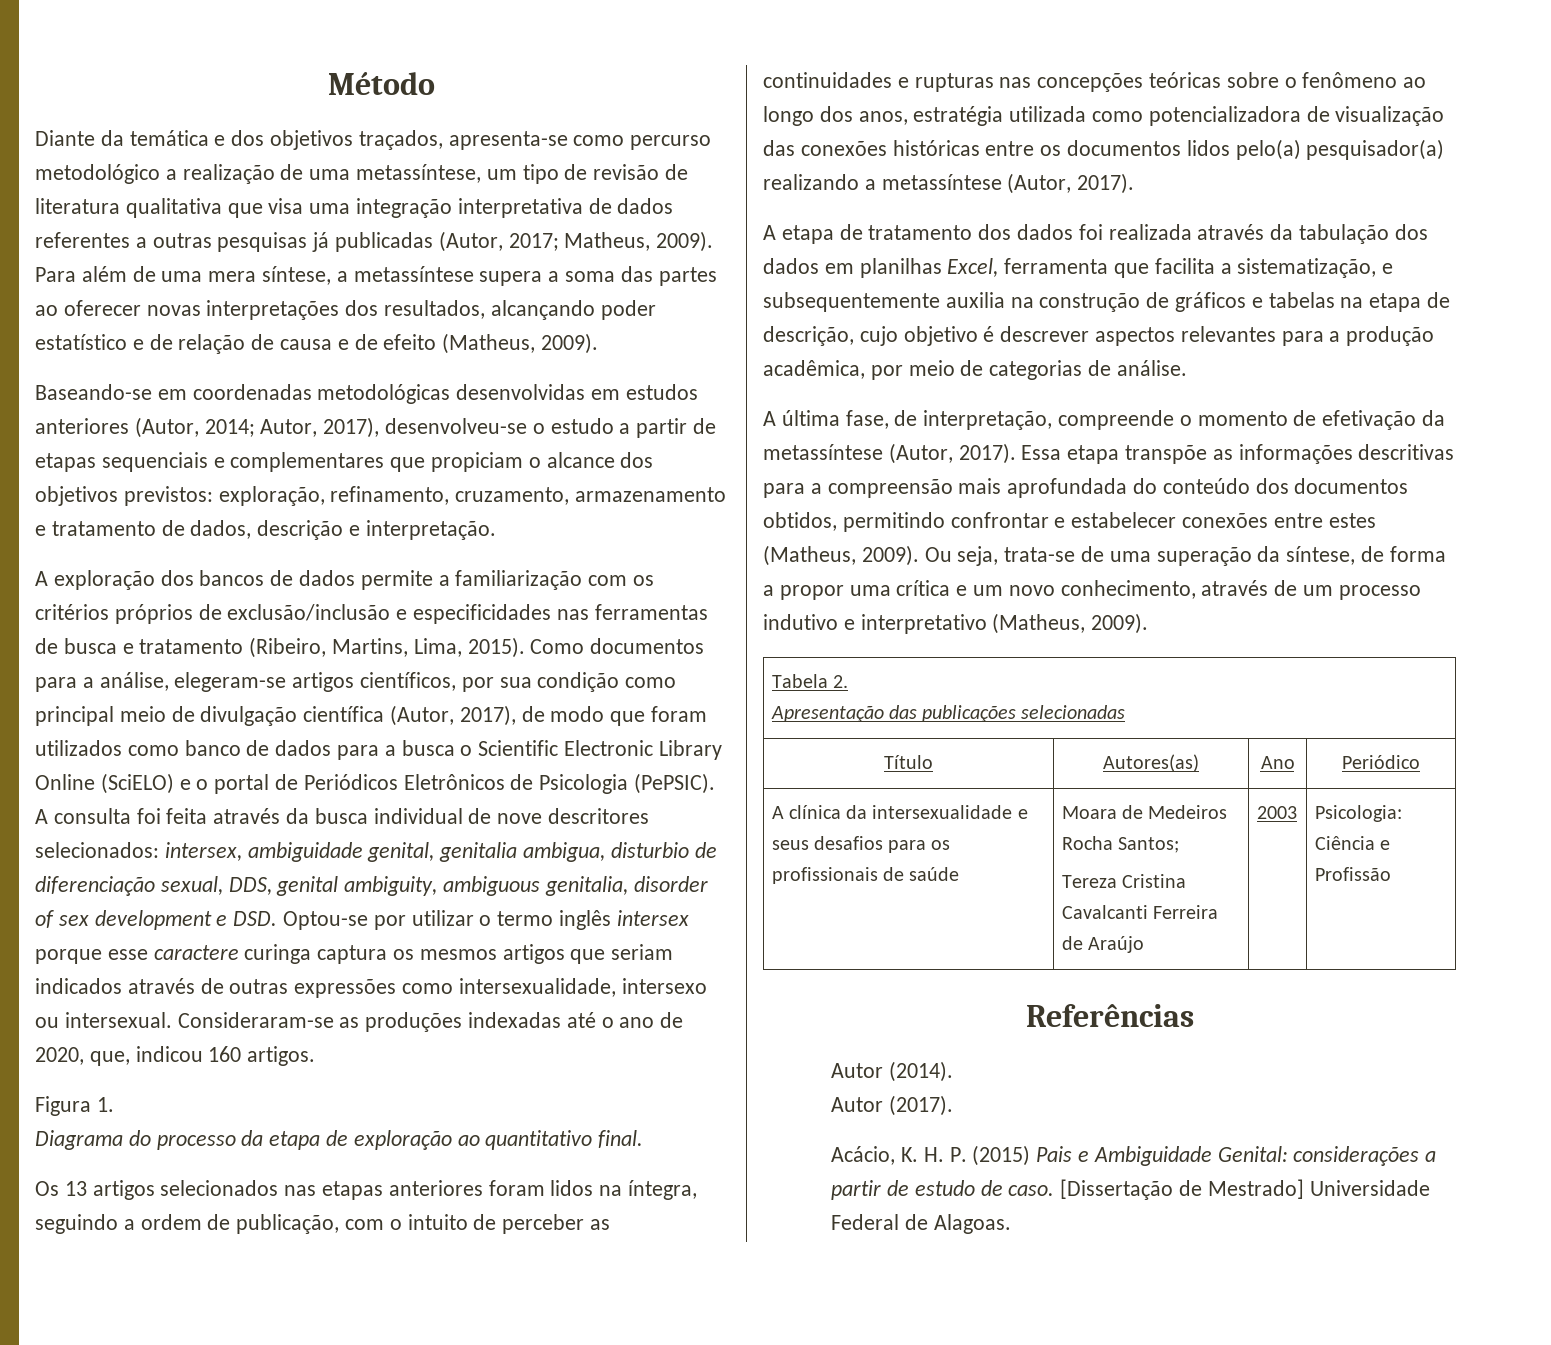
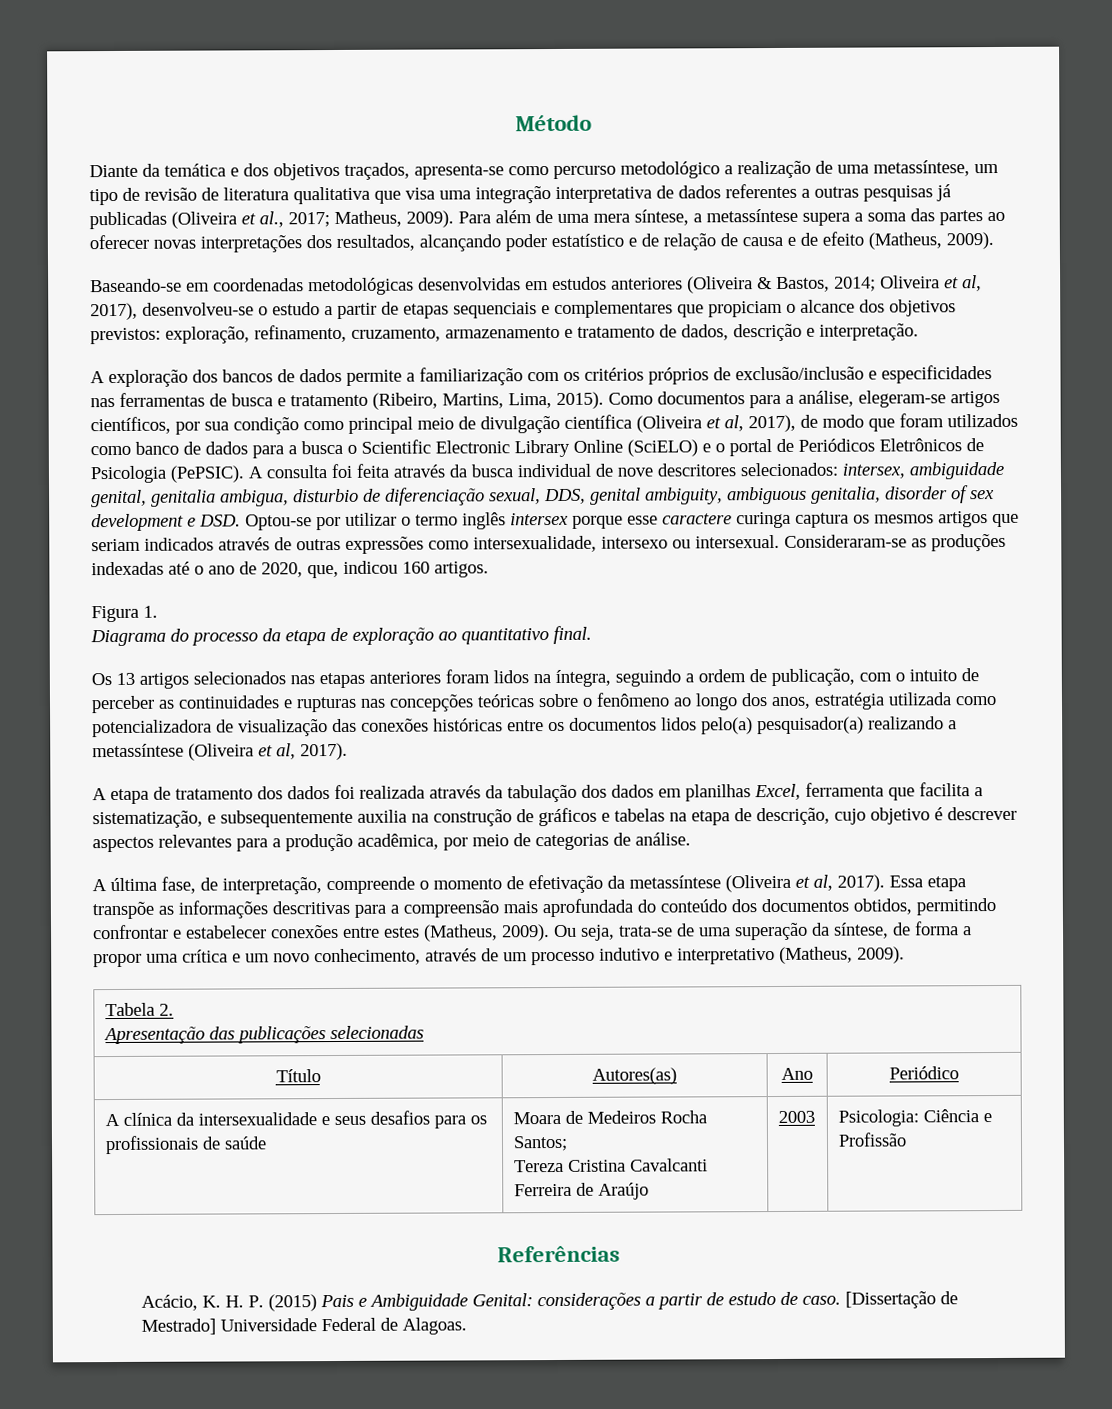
- Diante da temática e dos objetivos traçados, apresenta-se como percurso metodológico a realização de uma metassíntese, um tipo de revisão de literatura qualitativa que visa uma integração interpretativa de dados referentes a outras pesquisas já publicadas (Autor, 2017; Matheus, 2009).
+ Diante da temática e dos objetivos traçados, apresenta-se como percurso metodológico a realização de uma metassíntese, um tipo de revisão de literatura qualitativa que visa uma integração interpretativa de dados referentes a outras pesquisas já publicadas (Oliveira et al., 2017; Matheus, 2009).
- Baseando-se em coordenadas metodológicas desenvolvidas em estudos anteriores (Autor, 2014; Autor, 2017), desenvolveu-se o estudo a partir de etapas sequenciais e complementares que propiciam o alcance dos objetivos previstos: exploração, refinamento, cruzamento, armazenamento e tratamento de dados, descrição e interpretação.
+ Baseando-se em coordenadas metodológicas desenvolvidas em estudos anteriores (Oliveira & Bastos, 2014; Oliveira et al, 2017), desenvolveu-se o estudo a partir de etapas sequenciais e complementares que propiciam o alcance dos objetivos previstos: exploração, refinamento, cruzamento, armazenamento e tratamento de dados, descrição e interpretação.
- Como documentos para a análise, elegeram-se artigos científicos, por sua condição como principal meio de divulgação científica (Autor, 2017), de modo que foram utilizados como banco de dados para a busca o Scientific Electronic Library Online (SciELO) e o portal de Periódicos Eletrônicos de Psicologia (PePSIC).
+ Como documentos para a análise, elegeram-se artigos científicos, por sua condição como principal meio de divulgação científica (Oliveira et al, 2017), de modo que foram utilizados como banco de dados para a busca o Scientific Electronic Library Online (SciELO) e o portal de Periódicos Eletrônicos de Psicologia (PePSIC).
- Os 13 artigos selecionados nas etapas anteriores foram lidos na íntegra, seguindo a ordem de publicação, com o intuito de perceber as continuidades e rupturas nas concepções teóricas sobre o fenômeno ao longo dos anos, estratégia utilizada como potencializadora de visualização das conexões históricas entre os documentos lidos pelo(a) pesquisador(a) realizando a metassíntese (Autor, 2017).
+ Os 13 artigos selecionados nas etapas anteriores foram lidos na íntegra, seguindo a ordem de publicação, com o intuito de perceber as continuidades e rupturas nas concepções teóricas sobre o fenômeno ao longo dos anos, estratégia utilizada como potencializadora de visualização das conexões históricas entre os documentos lidos pelo(a) pesquisador(a) realizando a metassíntese (Oliveira et al, 2017).
- A última fase, de interpretação, compreende o momento de efetivação da metassíntese (Autor, 2017).
+ A última fase, de interpretação, compreende o momento de efetivação da metassíntese (Oliveira et al, 2017).
- Autor (2014).
- Autor (2017).

